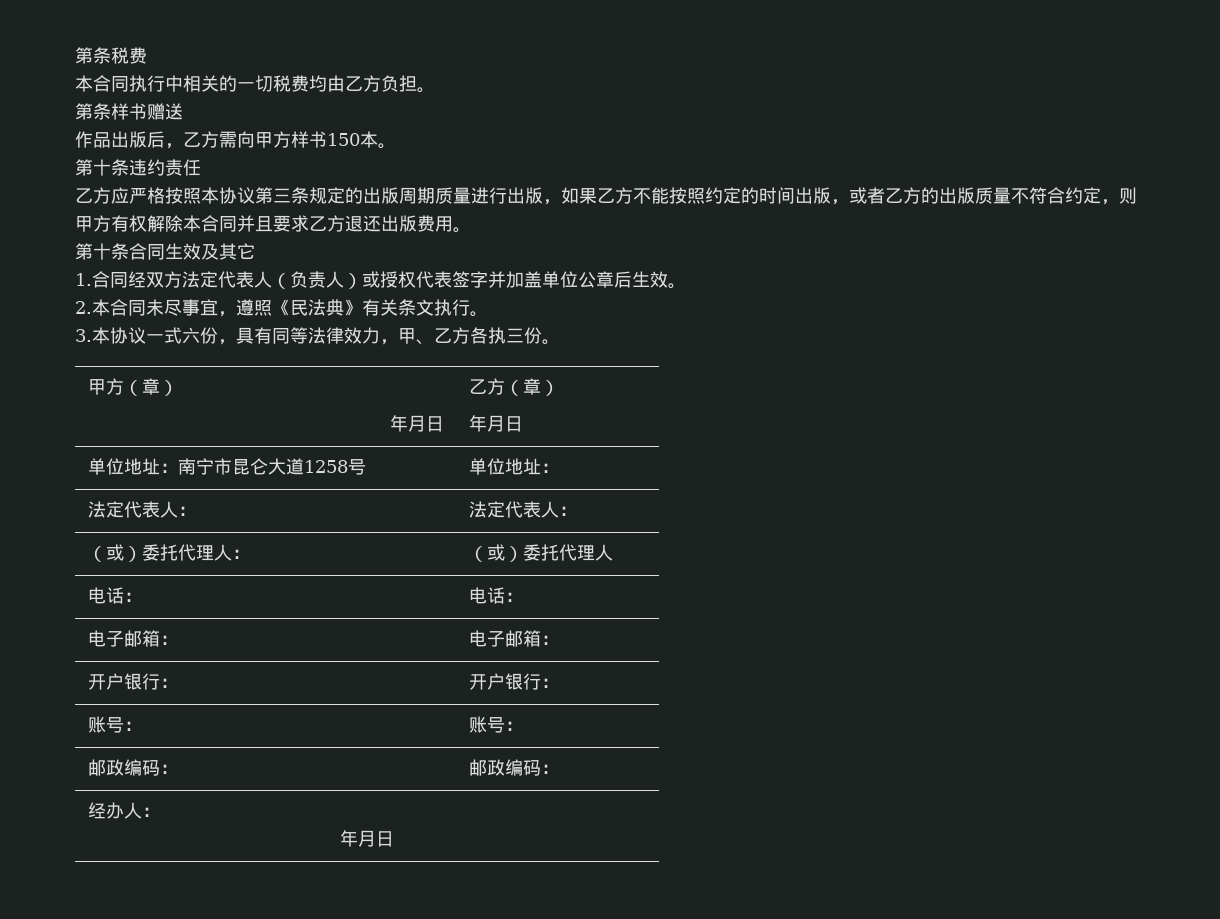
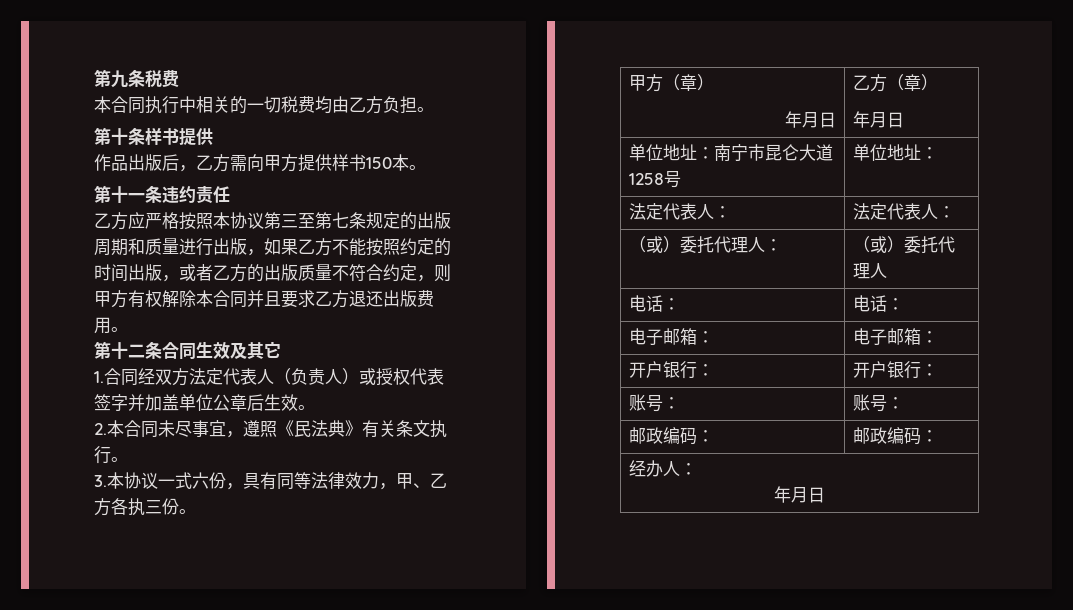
- 第条税费
+ 第九条税费
- 第条样书赠送
+ 第十条样书提供
- 作品出版后，乙方需向甲方样书150本。
+ 作品出版后，乙方需向甲方提供样书150本。
- 第十条违约责任
+ 第十一条违约责任
- 乙方应严格按照本协议第三条规定的出版周期质量进行出版，如果乙方不能按照约定的时间出版，或者乙方的出版质量不符合约定，则甲方有权解除本合同并且要求乙方退还出版费用。
+ 乙方应严格按照本协议第三至第七条规定的出版周期和质量进行出版，如果乙方不能按照约定的时间出版，或者乙方的出版质量不符合约定，则甲方有权解除本合同并且要求乙方退还出版费用。
- 第十条合同生效及其它
+ 第十二条合同生效及其它

